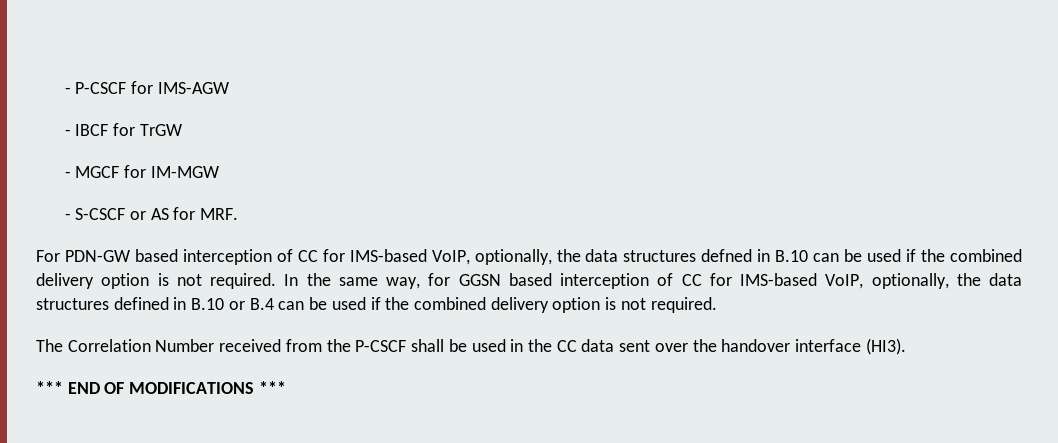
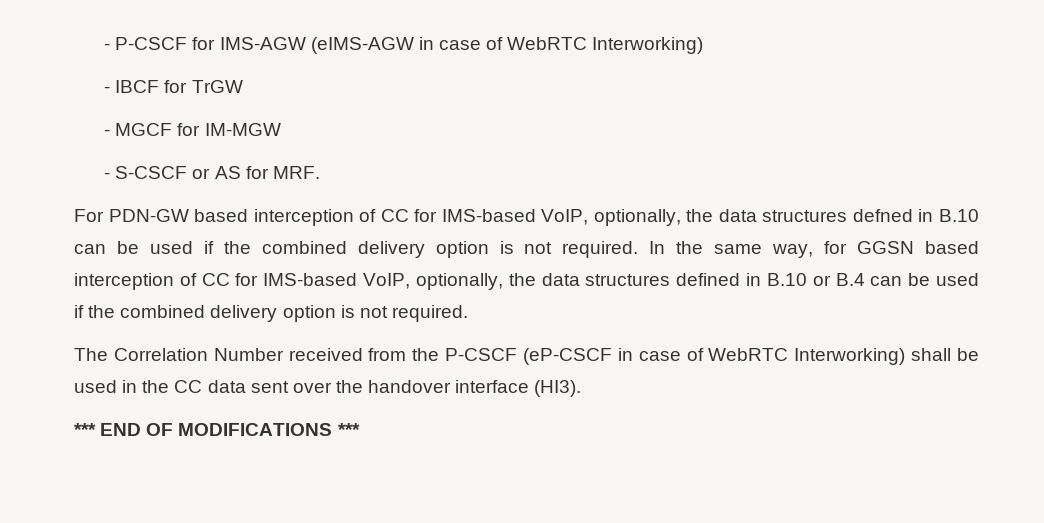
- - P-CSCF for IMS-AGW
+ - P-CSCF for IMS-AGW (eIMS-AGW in case of WebRTC Interworking)
- The Correlation Number received from the P-CSCF shall be used in the CC data sent over the handover interface (HI3).
+ The Correlation Number received from the P-CSCF (eP-CSCF in case of WebRTC Interworking) shall be used in the CC data sent over the handover interface (HI3).

